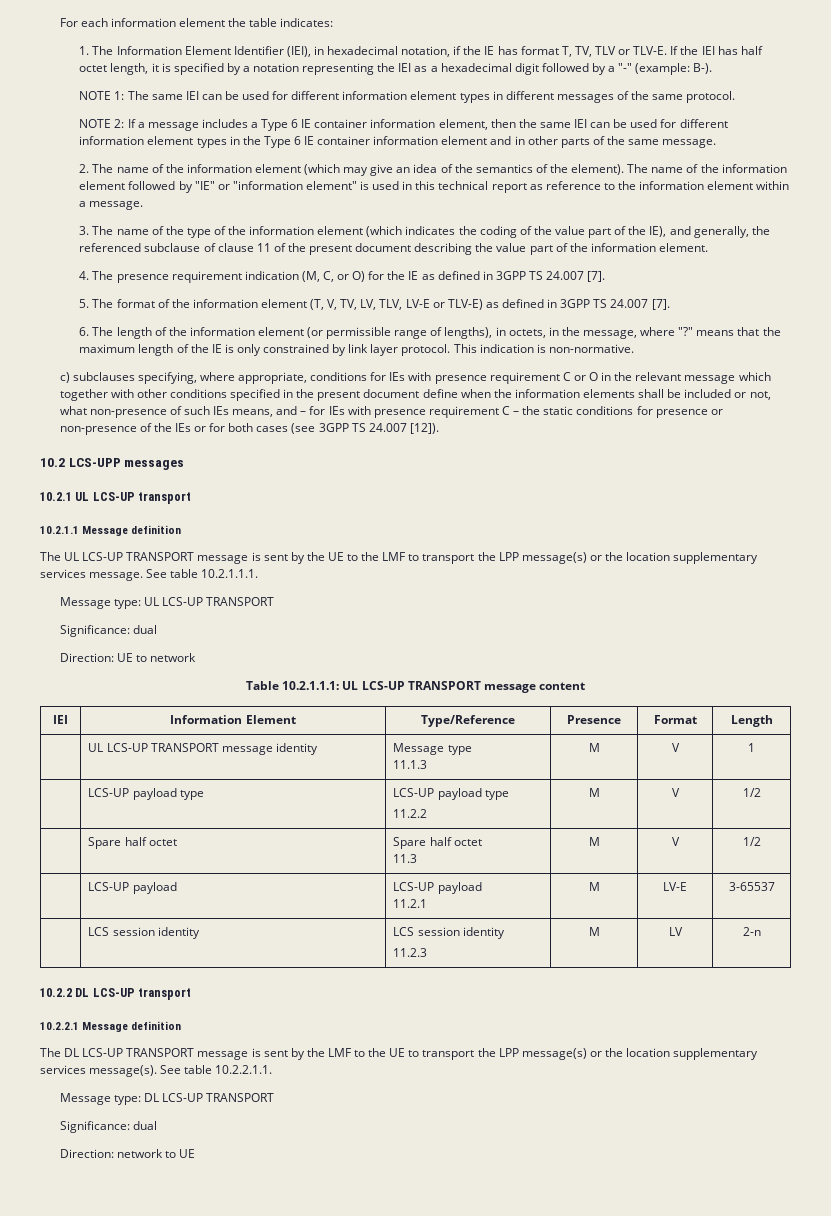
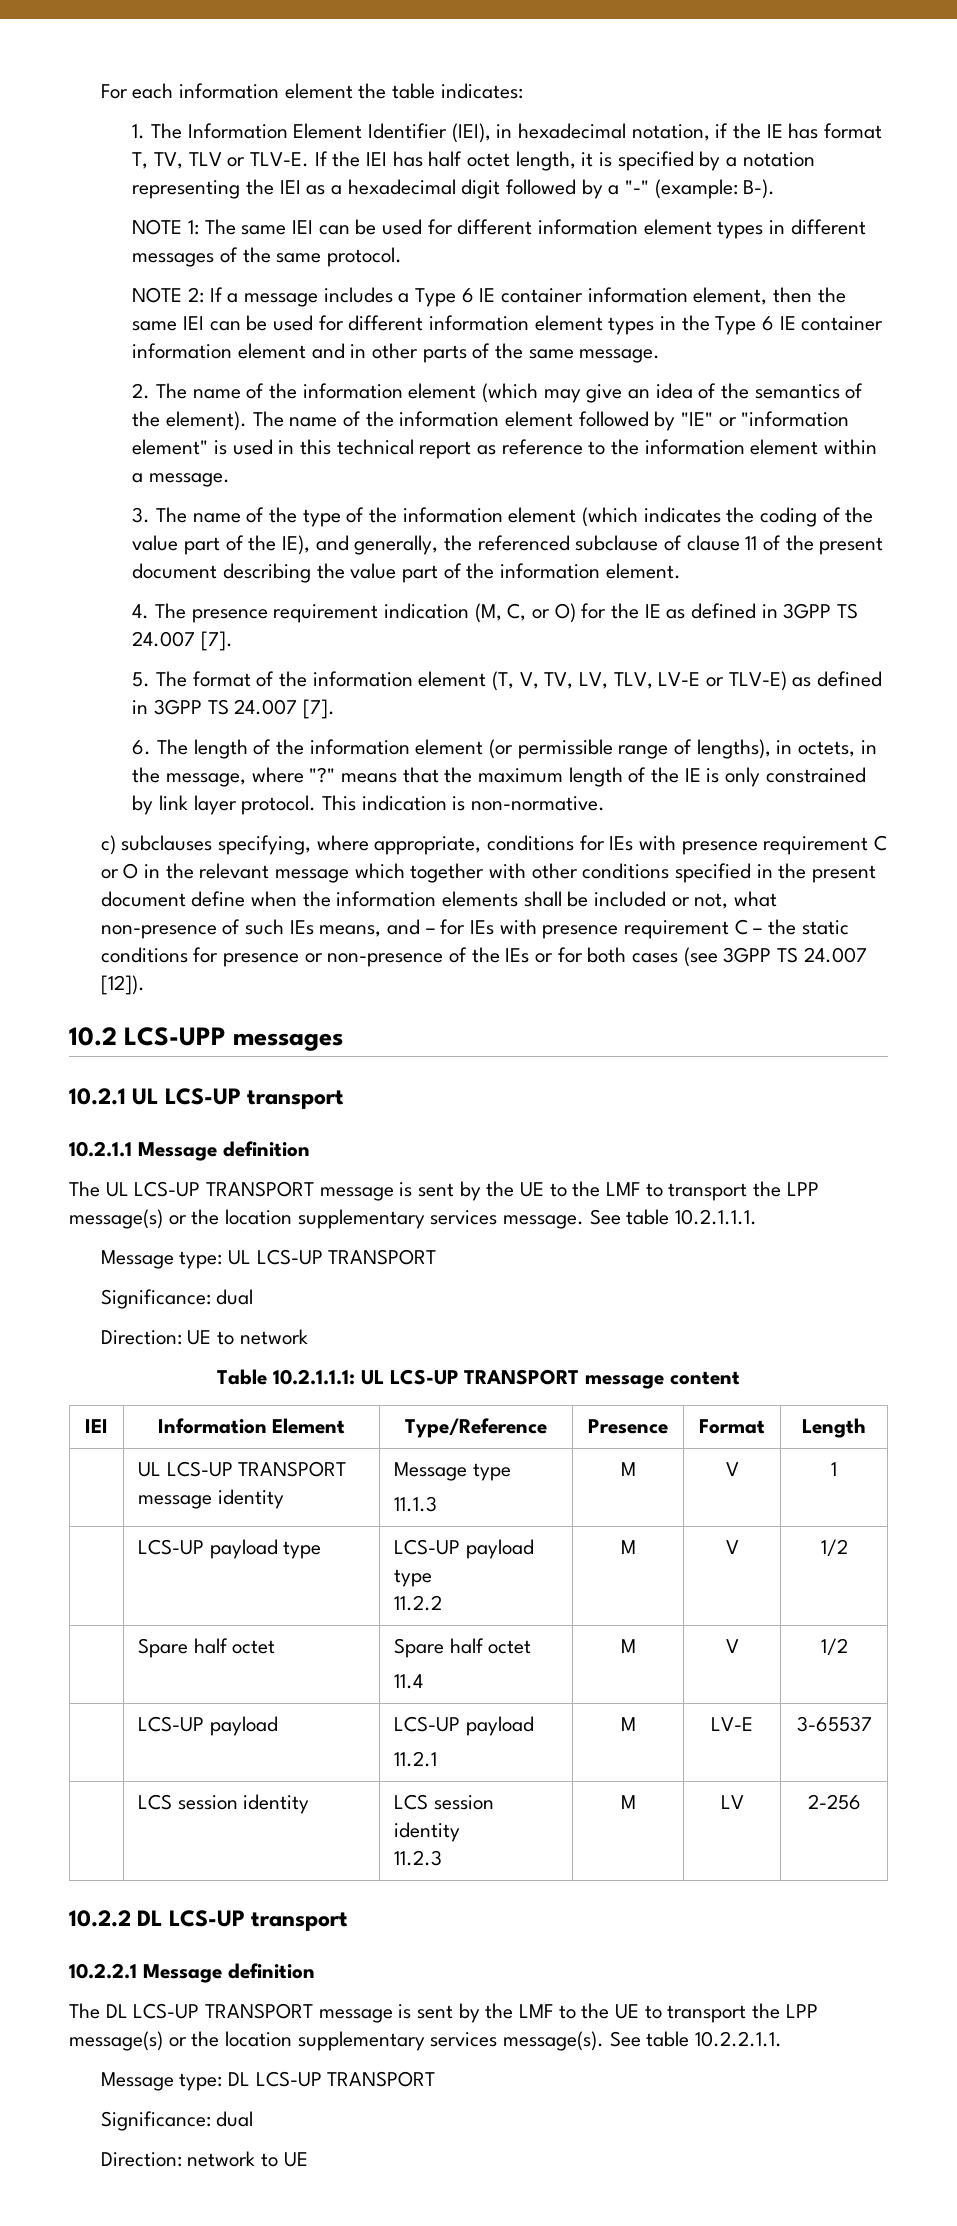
  | Spare half octet | Spare half octet
- 11.3 | M | V | 1/2
+ 11.4 | M | V | 1/2
  | LCS session identity | LCS session identity
- 11.2.3 | M | LV | 2-n
+ 11.2.3 | M | LV | 2-256

